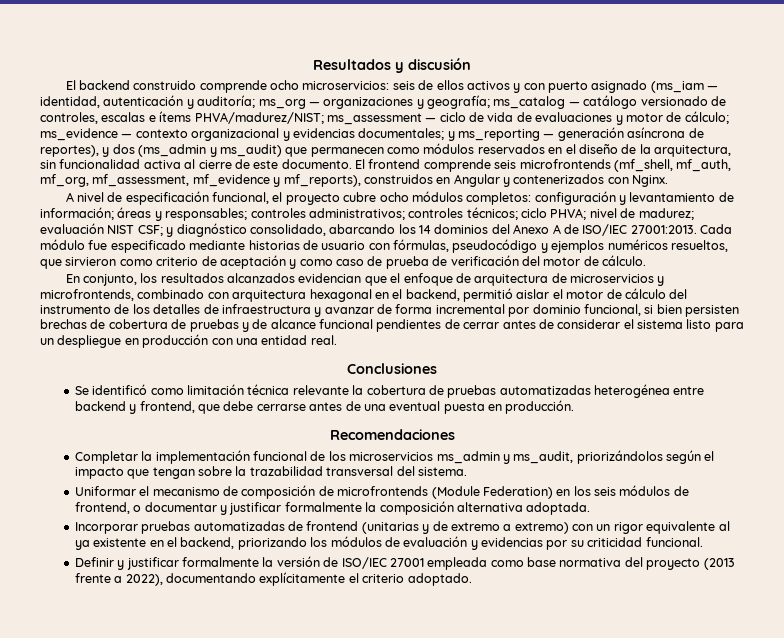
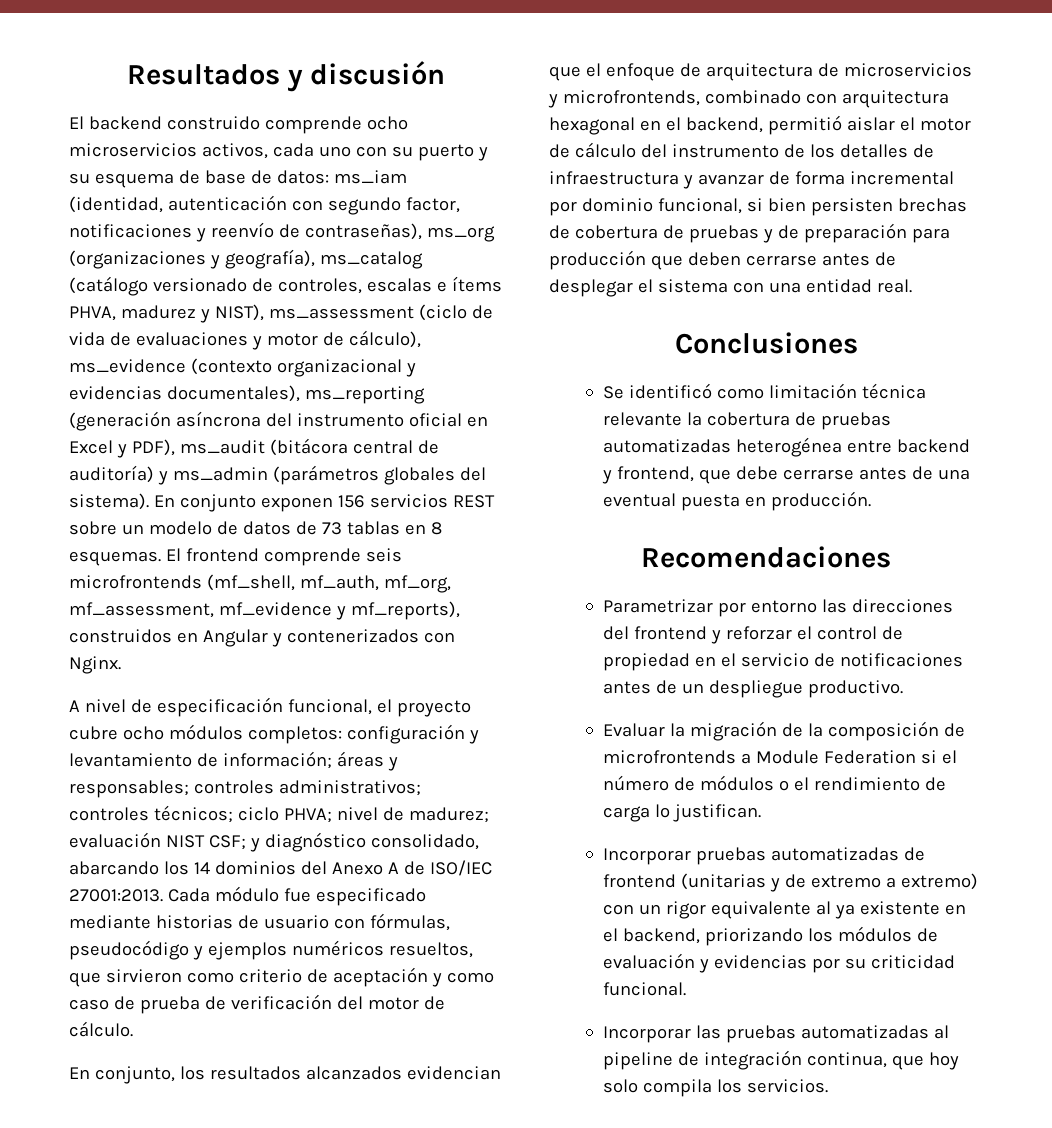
- El backend construido comprende ocho microservicios: seis de ellos activos y con puerto asignado (ms_iam — identidad, autenticación y auditoría; ms_org — organizaciones y geografía; ms_catalog — catálogo versionado de controles, escalas e ítems PHVA/madurez/NIST; ms_assessment — ciclo de vida de evaluaciones y motor de cálculo; ms_evidence — contexto organizacional y evidencias documentales; y ms_reporting — generación asíncrona de reportes), y dos (ms_admin y ms_audit) que permanecen como módulos reservados en el diseño de la arquitectura, sin funcionalidad activa al cierre de este documento.
+ El backend construido comprende ocho microservicios activos, cada uno con su puerto y su esquema de base de datos: ms_iam (identidad, autenticación con segundo factor, notificaciones y reenvío de contraseñas), ms_org (organizaciones y geografía), ms_catalog (catálogo versionado de controles, escalas e ítems PHVA, madurez y NIST), ms_assessment (ciclo de vida de evaluaciones y motor de cálculo), ms_evidence (contexto organizacional y evidencias documentales), ms_reporting (generación asíncrona del instrumento oficial en Excel y PDF), ms_audit (bitácora central de auditoría) y ms_admin (parámetros globales del sistema). En conjunto exponen 156 servicios REST sobre un modelo de datos de 73 tablas en 8 esquemas.
- En conjunto, los resultados alcanzados evidencian que el enfoque de arquitectura de microservicios y microfrontends, combinado con arquitectura hexagonal en el backend, permitió aislar el motor de cálculo del instrumento de los detalles de infraestructura y avanzar de forma incremental por dominio funcional, si bien persisten brechas de cobertura de pruebas y de alcance funcional pendientes de cerrar antes de considerar el sistema listo para un despliegue en producción con una entidad real.
+ En conjunto, los resultados alcanzados evidencian que el enfoque de arquitectura de microservicios y microfrontends, combinado con arquitectura hexagonal en el backend, permitió aislar el motor de cálculo del instrumento de los detalles de infraestructura y avanzar de forma incremental por dominio funcional, si bien persisten brechas de cobertura de pruebas y de preparación para producción que deben cerrarse antes de desplegar el sistema con una entidad real.
- Completar la implementación funcional de los microservicios ms_admin y ms_audit, priorizándolos según el impacto que tengan sobre la trazabilidad transversal del sistema.
- Uniformar el mecanismo de composición de microfrontends (Module Federation) en los seis módulos de frontend, o documentar y justificar formalmente la composición alternativa adoptada.
+ Parametrizar por entorno las direcciones del frontend y reforzar el control de propiedad en el servicio de notificaciones antes de un despliegue productivo.
+ Evaluar la migración de la composición de microfrontends a Module Federation si el número de módulos o el rendimiento de carga lo justifican.
- Definir y justificar formalmente la versión de ISO/IEC 27001 empleada como base normativa del proyecto (2013 frente a 2022), documentando explícitamente el criterio adoptado.
+ Incorporar las pruebas automatizadas al pipeline de integración continua, que hoy solo compila los servicios.

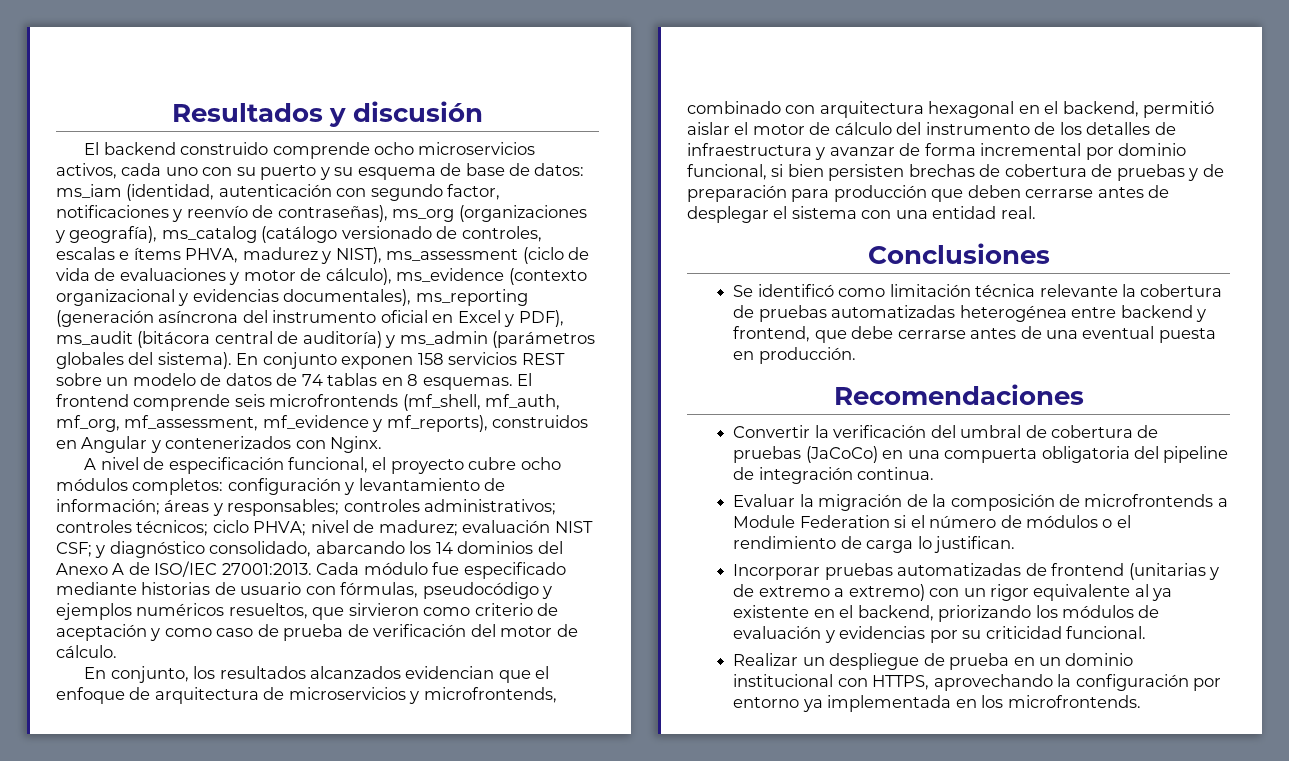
- En conjunto exponen 156 servicios REST sobre un modelo de datos de 73 tablas en 8 esquemas.
+ En conjunto exponen 158 servicios REST sobre un modelo de datos de 74 tablas en 8 esquemas.
- Parametrizar por entorno las direcciones del frontend y reforzar el control de propiedad en el servicio de notificaciones antes de un despliegue productivo.
+ Convertir la verificación del umbral de cobertura de pruebas (JaCoCo) en una compuerta obligatoria del pipeline de integración continua.
- Incorporar las pruebas automatizadas al pipeline de integración continua, que hoy solo compila los servicios.
+ Realizar un despliegue de prueba en un dominio institucional con HTTPS, aprovechando la configuración por entorno ya implementada en los microfrontends.

